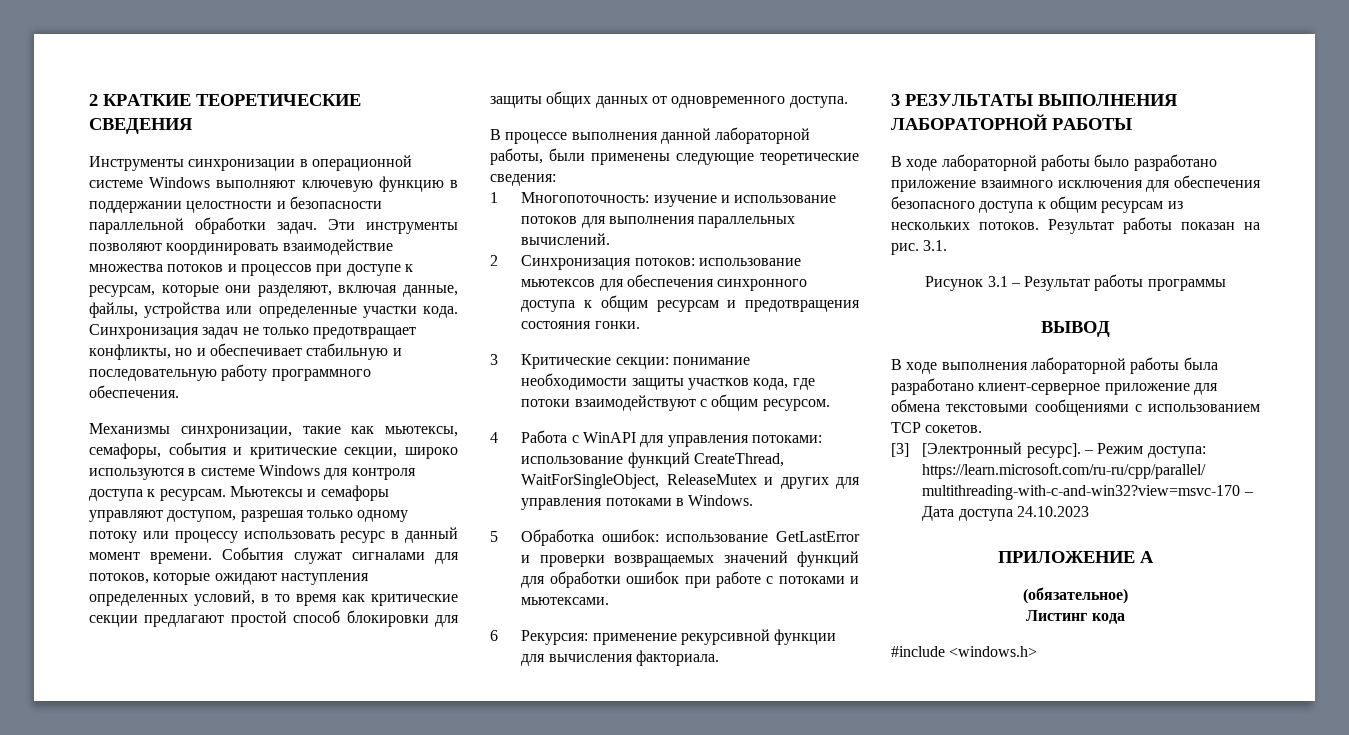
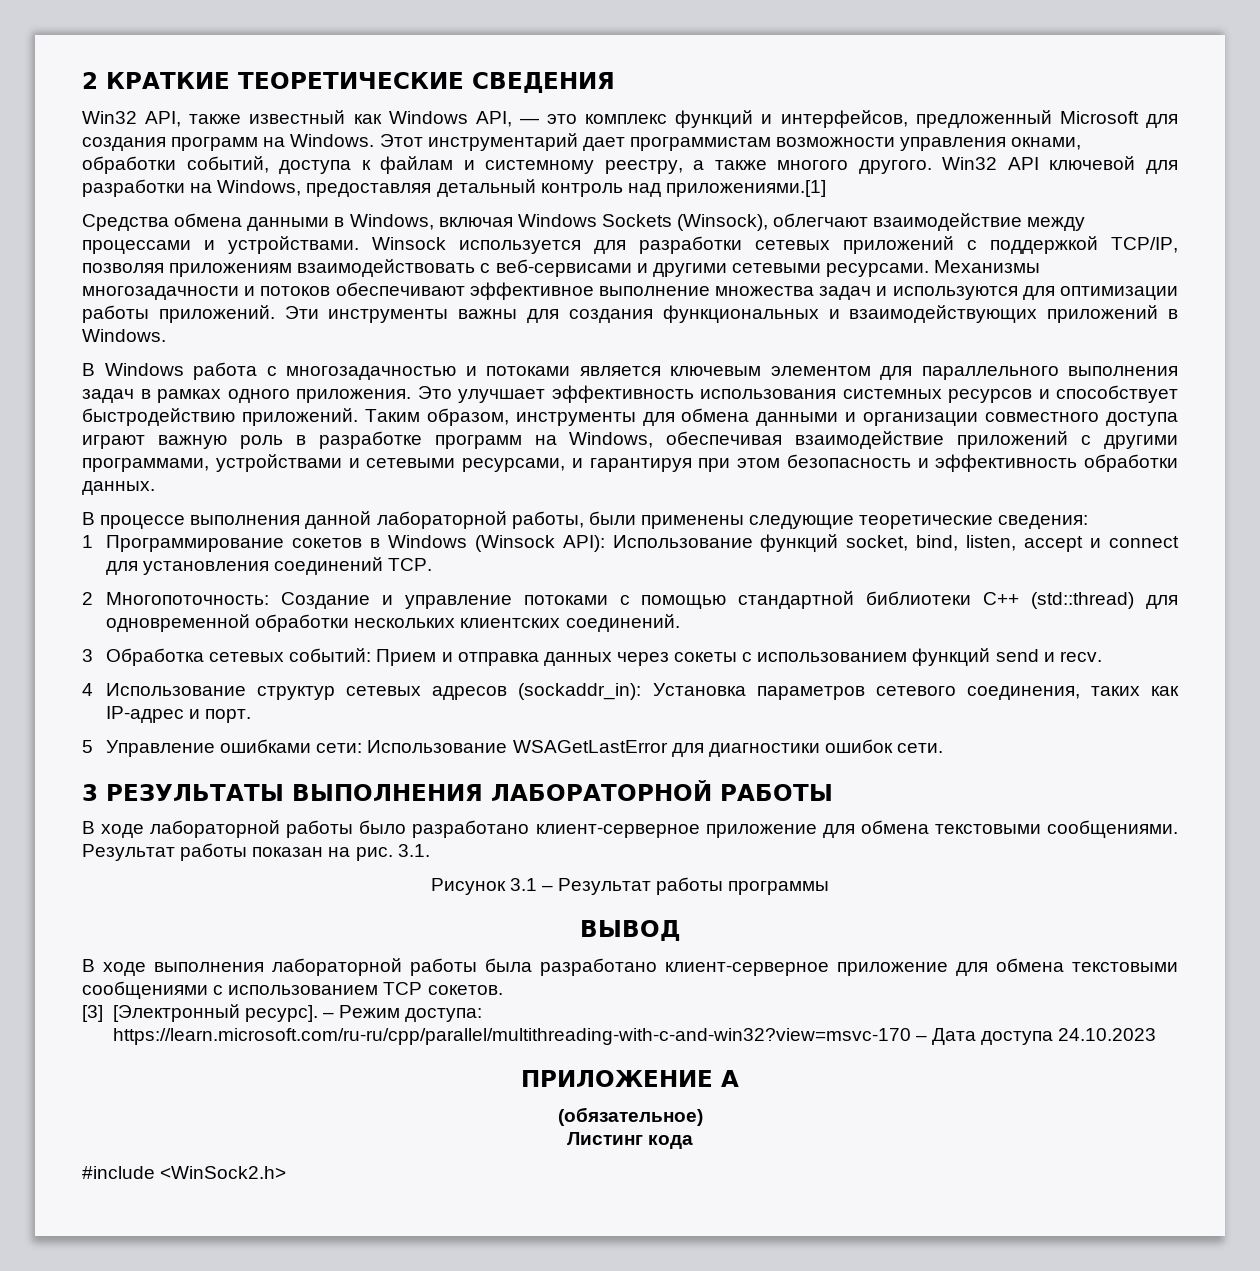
- Инструменты синхронизации в операционной системе Windows выполняют ключевую функцию в поддержании целостности и безопасности параллельной обработки задач. Эти инструменты позволяют координировать взаимодействие множества потоков и процессов при доступе к ресурсам, которые они разделяют, включая данные, файлы, устройства или определенные участки кода. Синхронизация задач не только предотвращает конфликты, но и обеспечивает стабильную и последовательную работу программного обеспечения.
- Механизмы синхронизации, такие как мьютексы, семафоры, события и критические секции, широко используются в системе Windows для контроля доступа к ресурсам. Мьютексы и семафоры управляют доступом, разрешая только одному потоку или процессу использовать ресурс в данный момент времени. События служат сигналами для потоков, которые ожидают наступления определенных условий, в то время как критические секции предлагают простой способ блокировки для защиты общих данных от одновременного доступа.
+ Win32 API, также известный как Windows API, — это комплекс функций и интерфейсов, предложенный Microsoft для создания программ на Windows. Этот инструментарий дает программистам возможности управления окнами, обработки событий, доступа к файлам и системному реестру, а также многого другого. Win32 API ключевой для разработки на Windows, предоставляя детальный контроль над приложениями.[1]
+ Средства обмена данными в Windows, включая Windows Sockets (Winsock), облегчают взаимодействие между процессами и устройствами. Winsock используется для разработки сетевых приложений с поддержкой TCP/IP, позволяя приложениям взаимодействовать с веб-сервисами и другими сетевыми ресурсами. Механизмы многозадачности и потоков обеспечивают эффективное выполнение множества задач и используются для оптимизации работы приложений. Эти инструменты важны для создания функциональных и взаимодействующих приложений в Windows.
+ В Windows работа с многозадачностью и потоками является ключевым элементом для параллельного выполнения задач в рамках одного приложения. Это улучшает эффективность использования системных ресурсов и способствует быстродействию приложений. Таким образом, инструменты для обмена данными и организации совместного доступа играют важную роль в разработке программ на Windows, обеспечивая взаимодействие приложений с другими программами, устройствами и сетевыми ресурсами, и гарантируя при этом безопасность и эффективность обработки данных.
- 1 Многопоточность: изучение и использование потоков для выполнения параллельных вычислений.
- 2 Синхронизация потоков: использование мьютексов для обеспечения синхронного доступа к общим ресурсам и предотвращения состояния гонки.
- 3 Критические секции: понимание необходимости защиты участков кода, где потоки взаимодействуют с общим ресурсом.
- 4 Работа с WinAPI для управления потоками: использование функций CreateThread, WaitForSingleObject, ReleaseMutex и других для управления потоками в Windows.
- 5 Обработка ошибок: использование GetLastError и проверки возвращаемых значений функций для обработки ошибок при работе с потоками и мьютексами.
- 6 Рекурсия: применение рекурсивной функции для вычисления факториала.
+ 1 Программирование сокетов в Windows (Winsock API): Использование функций socket, bind, listen, accept и connect для установления соединений TCP.
+ 2 Многопоточность: Создание и управление потоками с помощью стандартной библиотеки C++ (std::thread) для одновременной обработки нескольких клиентских соединений.
+ 3 Обработка сетевых событий: Прием и отправка данных через сокеты с использованием функций send и recv.
+ 4 Использование структур сетевых адресов (sockaddr_in): Установка параметров сетевого соединения, таких как IP-адрес и порт.
+ 5 Управление ошибками сети: Использование WSAGetLastError для диагностики ошибок сети.
- В ходе лабораторной работы было разработано приложение взаимного исключения для обеспечения безопасного доступа к общим ресурсам из нескольких потоков.
+ В ходе лабораторной работы было разработано клиент-серверное приложение для обмена текстовыми сообщениями.
- #include <windows.h>
+ #include <WinSock2.h>

